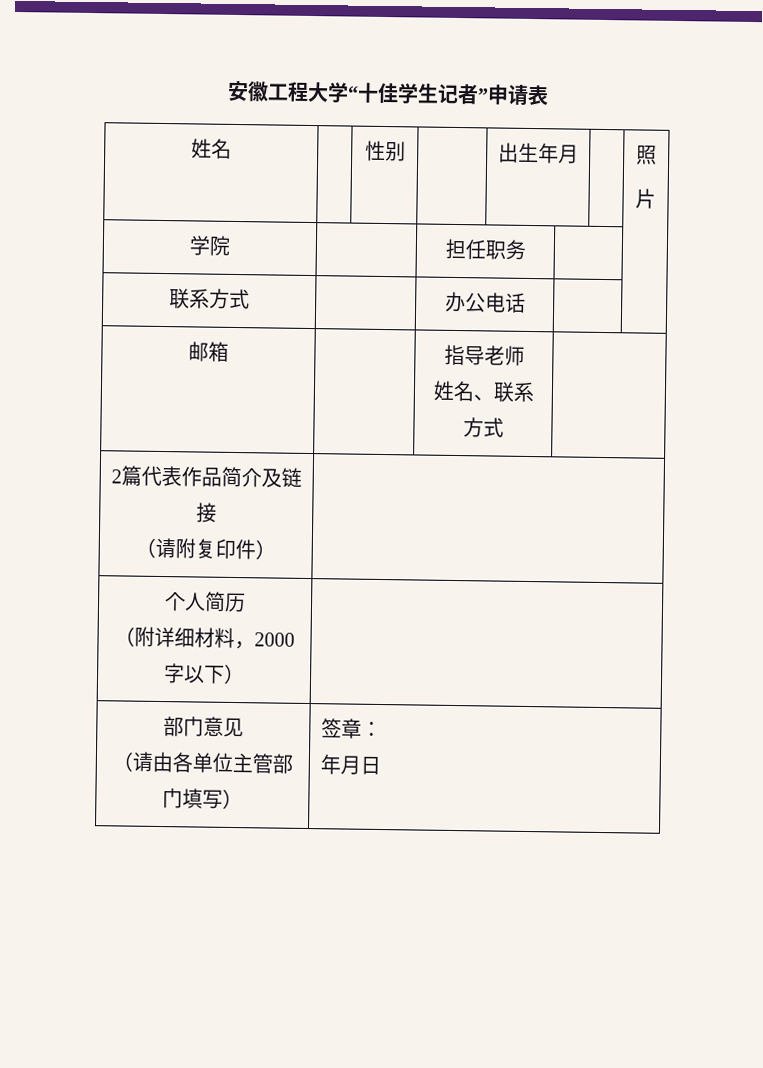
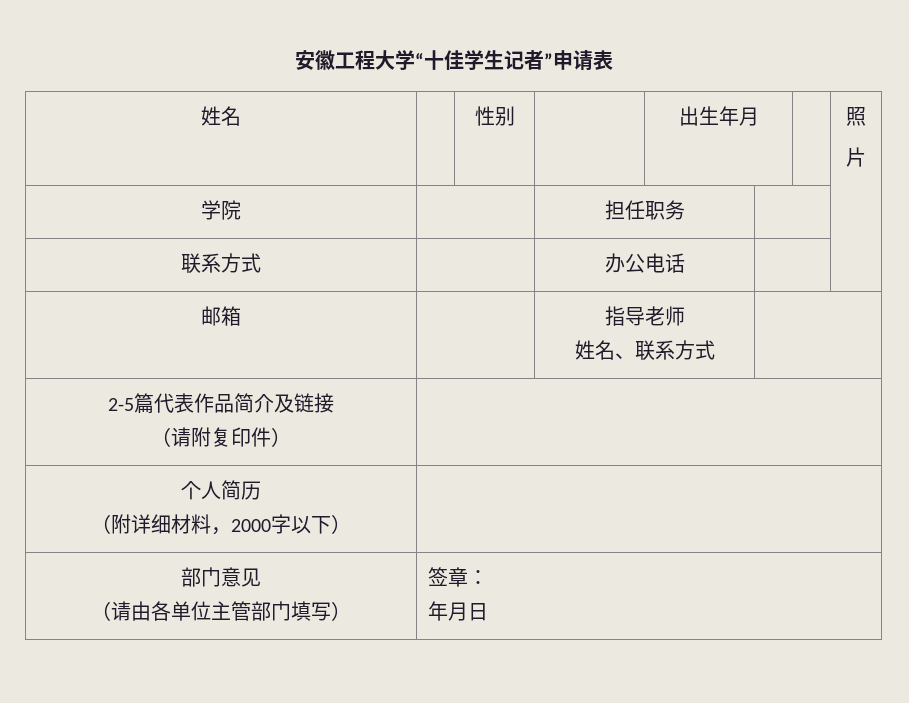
- 2篇代表作品简介及链接
+ 2-5篇代表作品简介及链接

